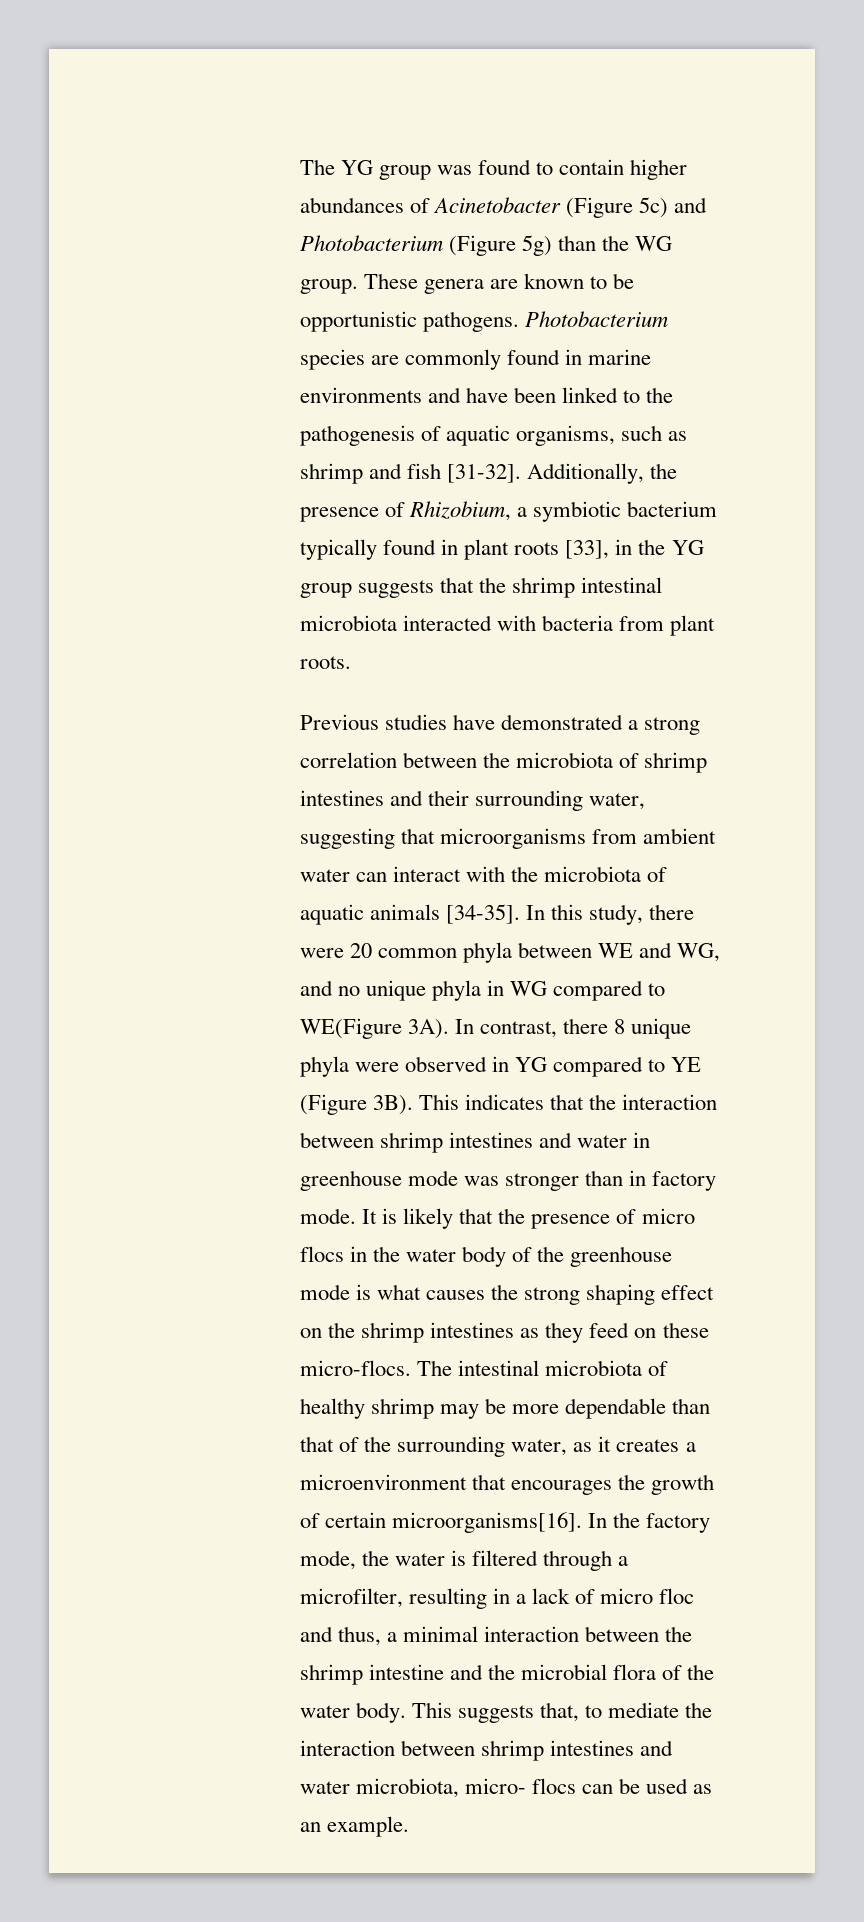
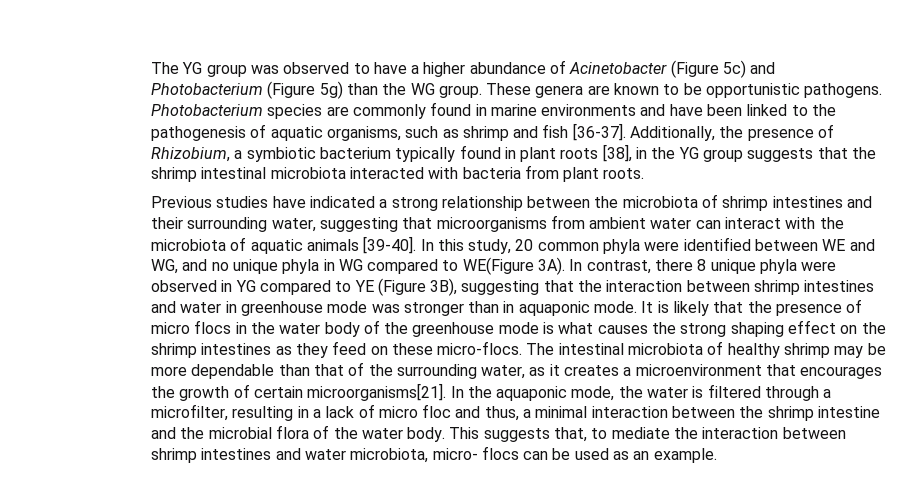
- The YG group was found to contain higher abundances of Acinetobacter (Figure 5c) and Photobacterium (Figure 5g) than the WG group.
+ The YG group was observed to have a higher abundance of Acinetobacter (Figure 5c) and Photobacterium (Figure 5g) than the WG group.
- Photobacterium species are commonly found in marine environments and have been linked to the pathogenesis of aquatic organisms, such as shrimp and fish [31-32].
+ Photobacterium species are commonly found in marine environments and have been linked to the pathogenesis of aquatic organisms, such as shrimp and fish [36-37].
- Additionally, the presence of Rhizobium, a symbiotic bacterium typically found in plant roots [33], in the YG group suggests that the shrimp intestinal microbiota interacted with bacteria from plant roots.
+ Additionally, the presence of Rhizobium, a symbiotic bacterium typically found in plant roots [38], in the YG group suggests that the shrimp intestinal microbiota interacted with bacteria from plant roots.
- Previous studies have demonstrated a strong correlation between the microbiota of shrimp intestines and their surrounding water, suggesting that microorganisms from ambient water can interact with the microbiota of aquatic animals [34-35].
+ Previous studies have indicated a strong relationship between the microbiota of shrimp intestines and their surrounding water, suggesting that microorganisms from ambient water can interact with the microbiota of aquatic animals [39-40].
- In this study, there were 20 common phyla between WE and WG, and no unique phyla in WG compared to WE(Figure 3A).
+ In this study, 20 common phyla were identified between WE and WG, and no unique phyla in WG compared to WE(Figure 3A).
- In contrast, there 8 unique phyla were observed in YG compared to YE (Figure 3B). This indicates that the interaction between shrimp intestines and water in greenhouse mode was stronger than in factory mode.
+ In contrast, there 8 unique phyla were observed in YG compared to YE (Figure 3B), suggesting that the interaction between shrimp intestines and water in greenhouse mode was stronger than in aquaponic mode.
- The intestinal microbiota of healthy shrimp may be more dependable than that of the surrounding water, as it creates a microenvironment that encourages the growth of certain microorganisms[16].
+ The intestinal microbiota of healthy shrimp may be more dependable than that of the surrounding water, as it creates a microenvironment that encourages the growth of certain microorganisms[21].
- In the factory mode, the water is filtered through a microfilter, resulting in a lack of micro floc and thus, a minimal interaction between the shrimp intestine and the microbial flora of the water body.
+ In the aquaponic mode, the water is filtered through a microfilter, resulting in a lack of micro floc and thus, a minimal interaction between the shrimp intestine and the microbial flora of the water body.

